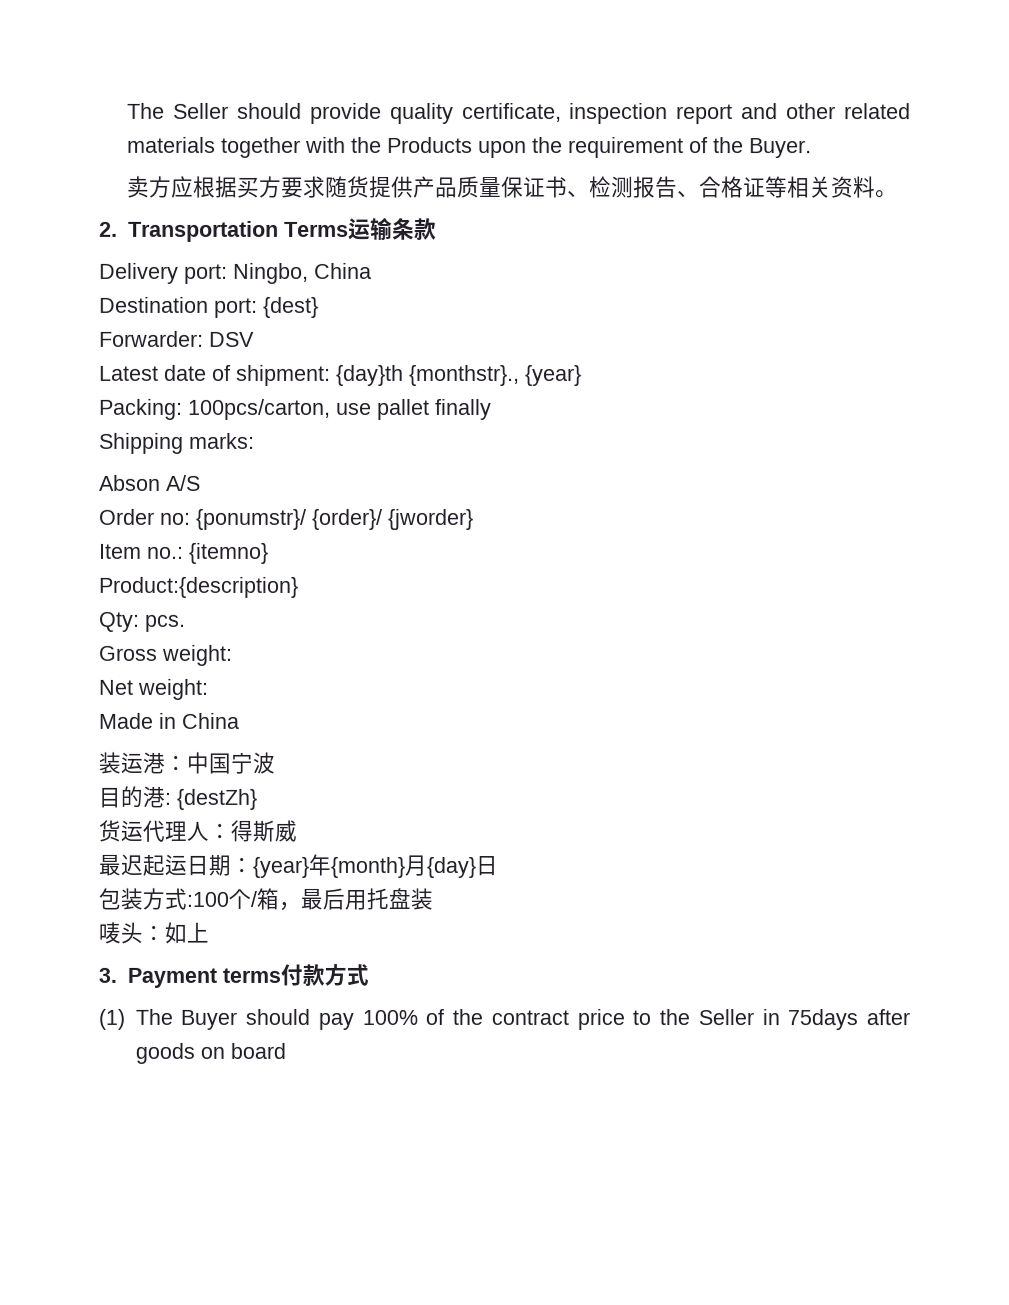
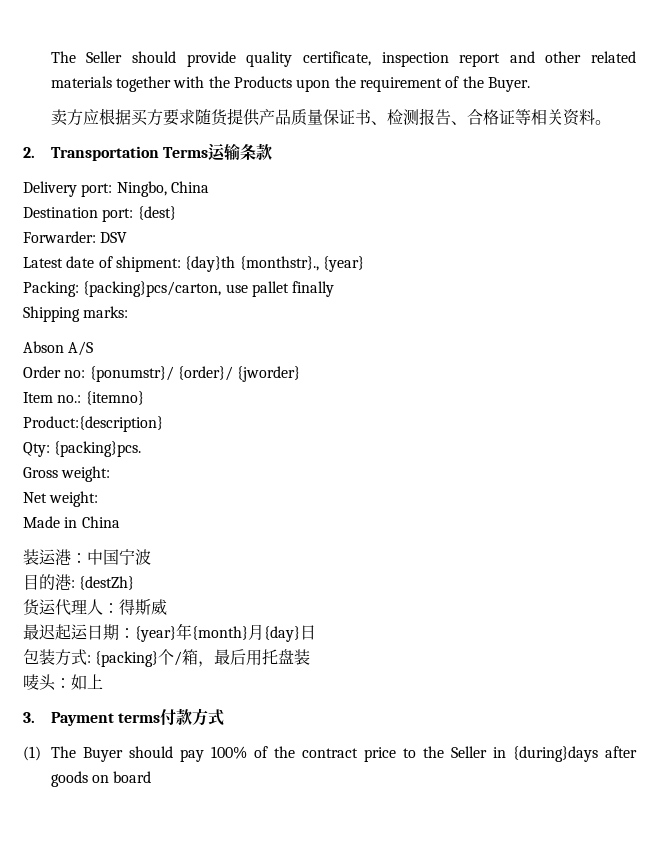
- Packing: 100pcs/carton, use pallet finally
+ Packing: {packing}pcs/carton, use pallet finally
- Qty: pcs.
+ Qty: {packing}pcs.
- 包装方式:100个/箱，最后用托盘装
+ 包装方式: {packing}个/箱，最后用托盘装
- (1) The Buyer should pay 100% of the contract price to the Seller in 75days after goods on board
+ (1) The Buyer should pay 100% of the contract price to the Seller in {during}days after goods on board

